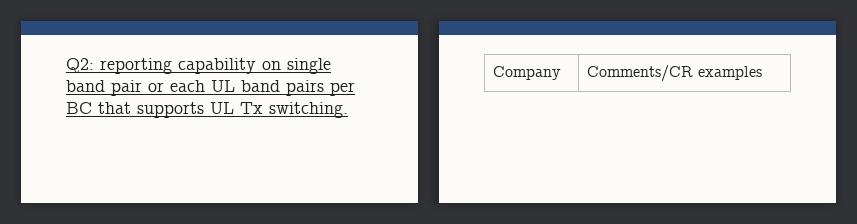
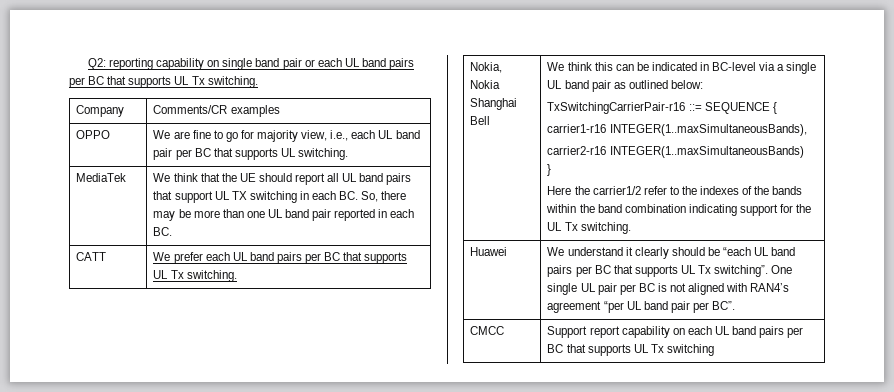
+ OPPO | We are fine to go for majority view, i.e., each UL band pair per BC that supports UL switching.
+ MediaTek | We think that the UE should report all UL band pairs that support UL TX switching in each BC. So, there may be more than one UL band pair reported in each BC.
+ CATT | We prefer each UL band pairs per BC that supports UL Tx switching.
+ Nokia, Nokia Shanghai Bell | We think this can be indicated in BC-level via a single UL band pair as outlined below:
+ TxSwitchingCarrierPair-r16 ::= SEQUENCE {
+ carrier1-r16 INTEGER(1..maxSimultaneousBands),
+ carrier2-r16 INTEGER(1..maxSimultaneousBands)
+ }
+ Here the carrier1/2 refer to the indexes of the bands within the band combination indicating support for the UL Tx switching.
+ Huawei | We understand it clearly should be “each UL band pairs per BC that supports UL Tx switching”. One single UL pair per BC is not aligned with RAN4’s agreement “per UL band pair per BC”.
+ CMCC | Support report capability on each UL band pairs per BC that supports UL Tx switching

